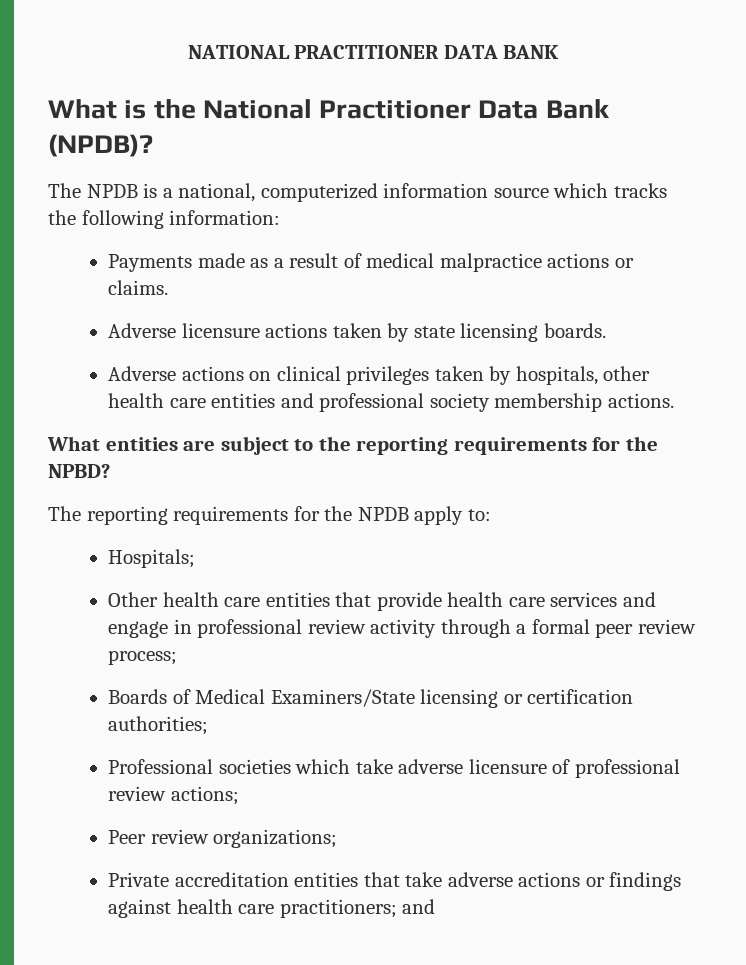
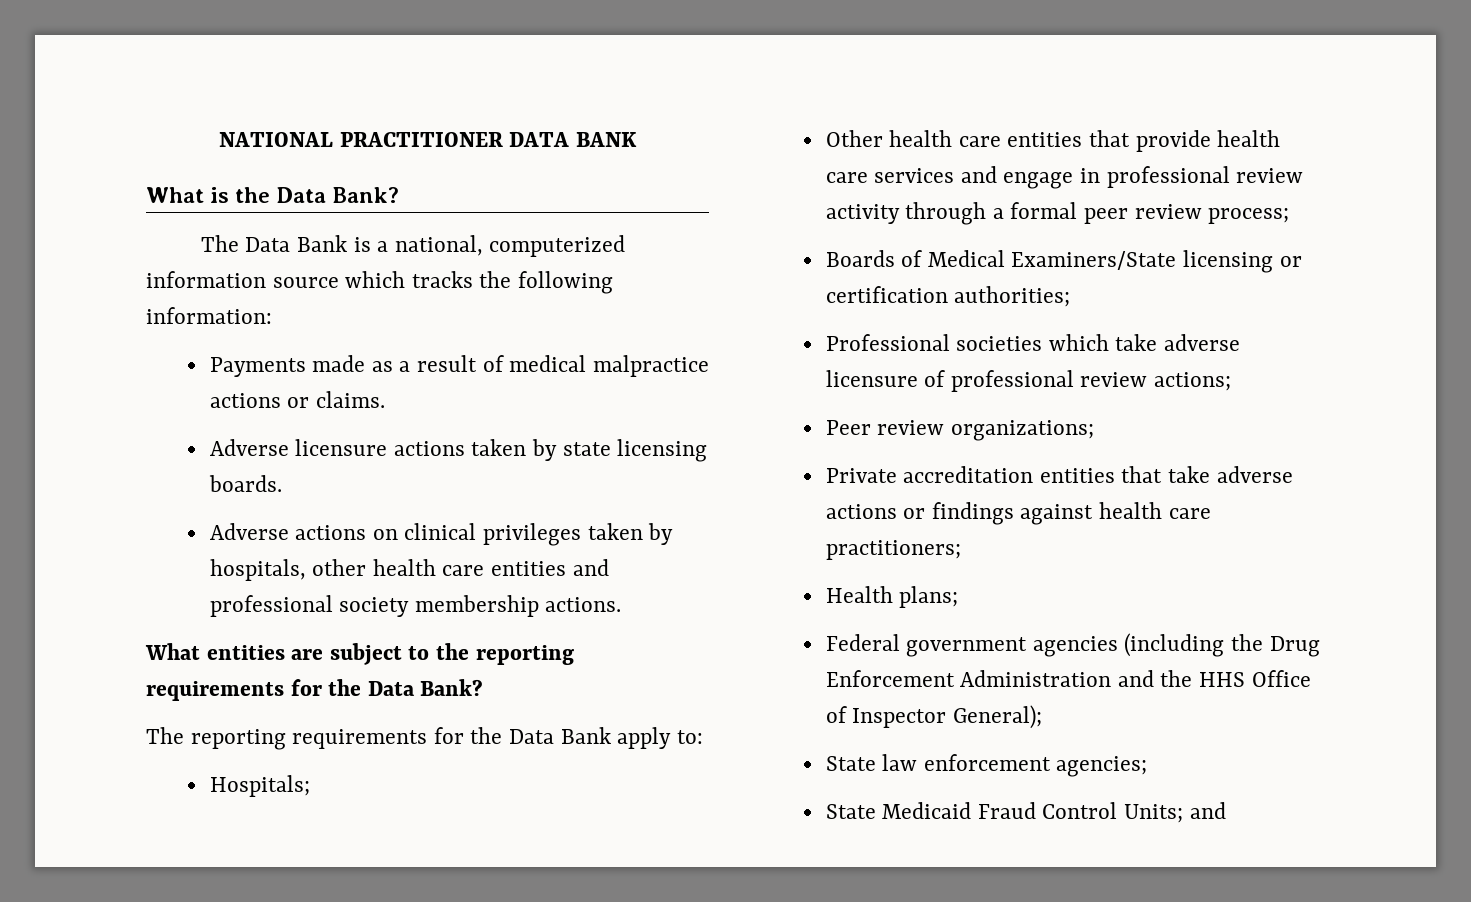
- What is the National Practitioner Data Bank (NPDB)?
- The NPDB is a national, computerized information source which tracks the following information:
+ What is the Data Bank?
+ The Data Bank is a national, computerized information source which tracks the following information:
- What entities are subject to the reporting requirements for the NPBD?
+ What entities are subject to the reporting requirements for the Data Bank?
- The reporting requirements for the NPDB apply to:
+ The reporting requirements for the Data Bank apply to:
- Private accreditation entities that take adverse actions or findings against health care practitioners; and
+ Private accreditation entities that take adverse actions or findings against health care practitioners;
+ Health plans;
+ Federal government agencies (including the Drug Enforcement Administration and the HHS Office of Inspector General);
+ State law enforcement agencies;
+ State Medicaid Fraud Control Units; and

